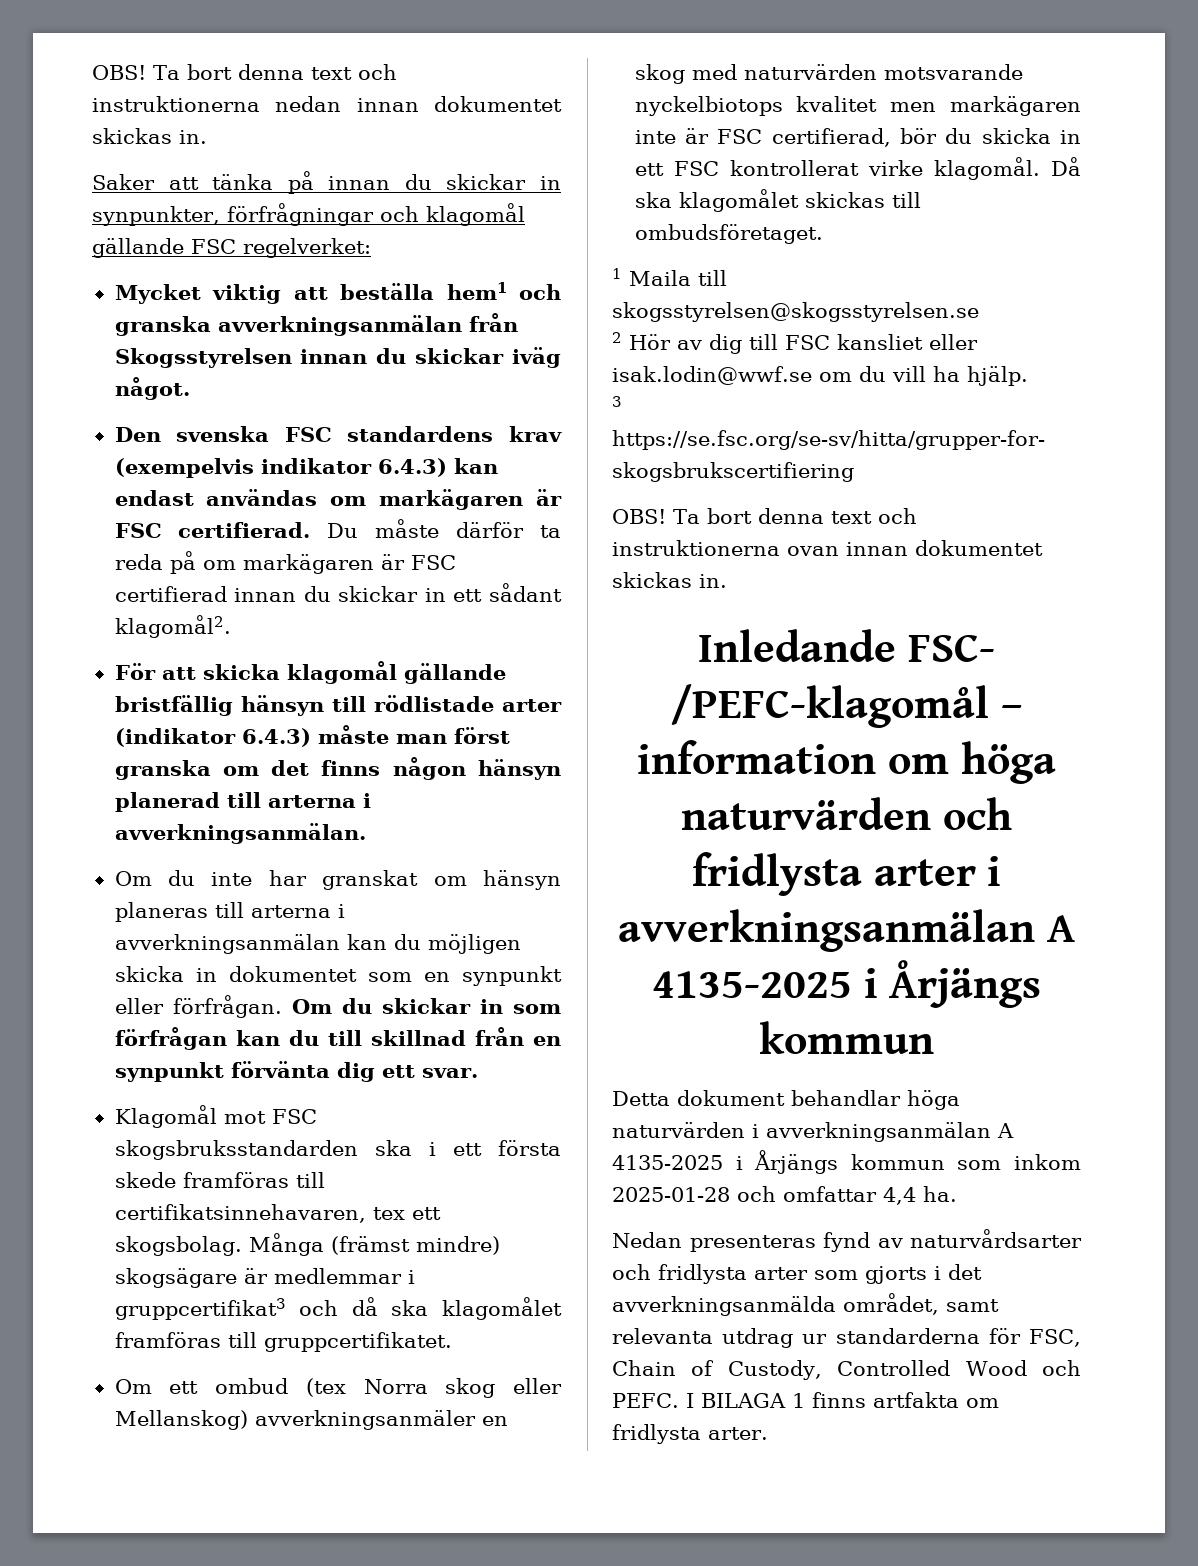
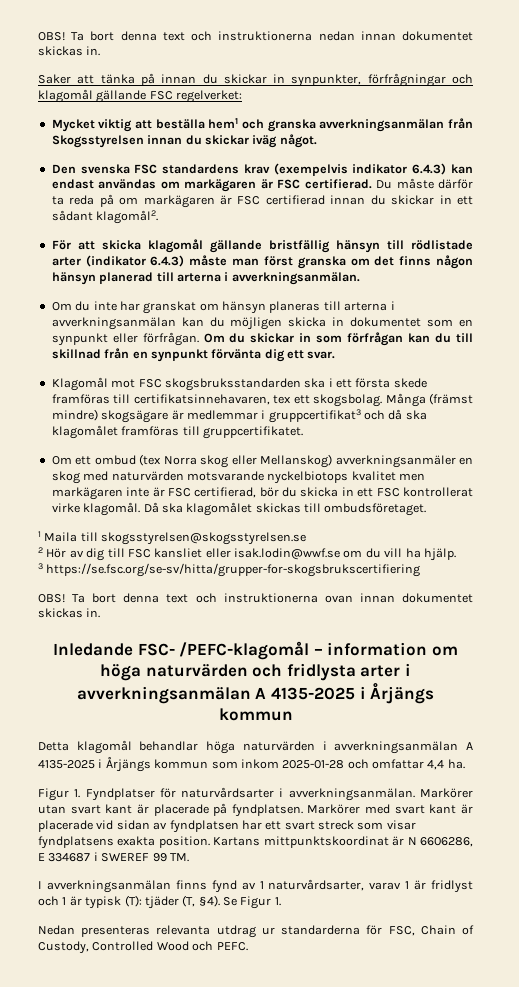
- Detta dokument behandlar höga naturvärden i avverkningsanmälan A 4135-2025 i Årjängs kommun som inkom 2025-01-28 och omfattar 4,4 ha.
+ Detta klagomål behandlar höga naturvärden i avverkningsanmälan A 4135-2025 i Årjängs kommun som inkom 2025-01-28 och omfattar 4,4 ha.
- Nedan presenteras fynd av naturvårdsarter och fridlysta arter som gjorts i det avverkningsanmälda området, samt relevanta utdrag ur standarderna för FSC, Chain of Custody, Controlled Wood och PEFC. I BILAGA 1 finns artfakta om fridlysta arter.
+ Figur 1. Fyndplatser för naturvårdsarter i avverkningsanmälan. Markörer utan svart kant är placerade på fyndplatsen. Markörer med svart kant är placerade vid sidan av fyndplatsen har ett svart streck som visar fyndplatsens exakta position. Kartans mittpunktskoordinat är N 6606286, E 334687 i SWEREF 99 TM.
+ I avverkningsanmälan finns fynd av 1 naturvårdsarter, varav 1 är fridlyst och 1 är typisk (T): tjäder (T, §4). Se Figur 1.
+ Nedan presenteras relevanta utdrag ur standarderna för FSC, Chain of Custody, Controlled Wood och PEFC.

